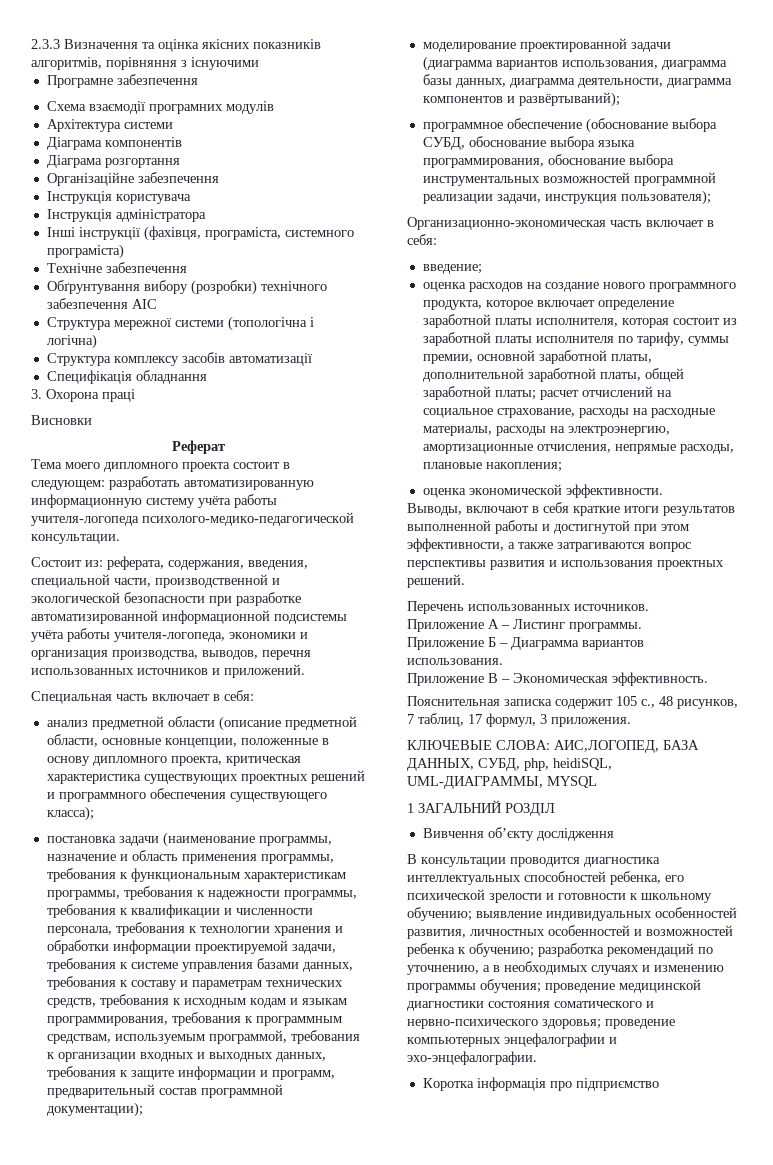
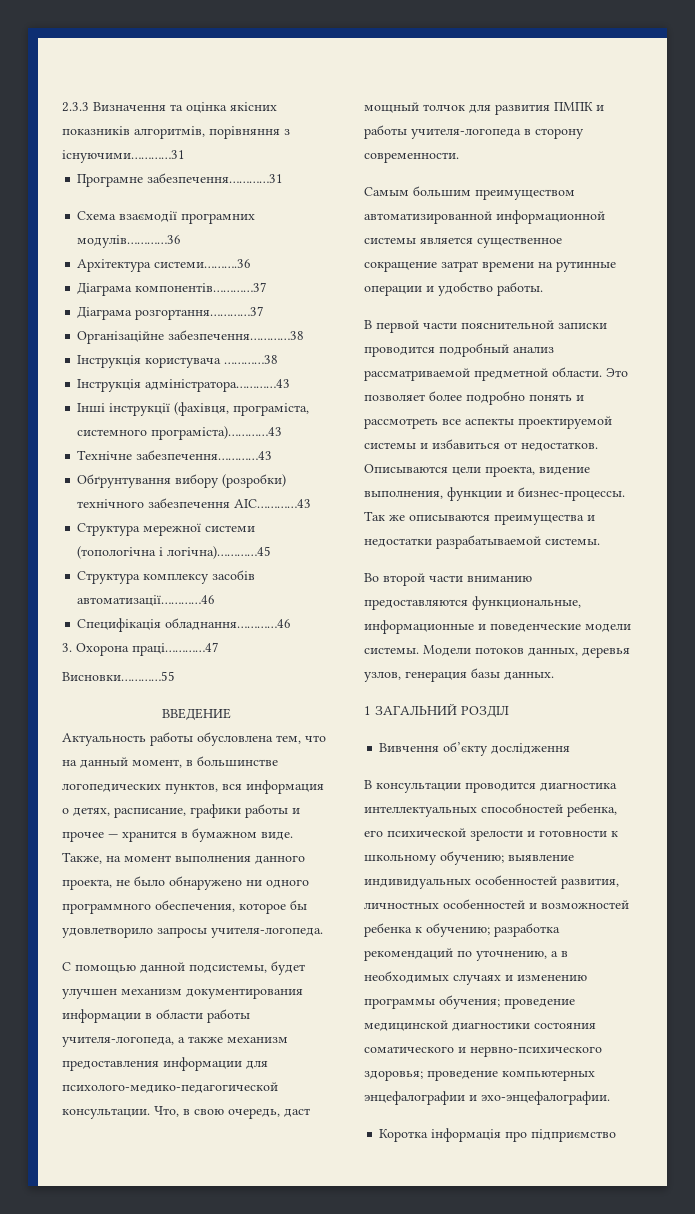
- 2.3.3 Визначення та оцінка якісних показників алгоритмів, порівняння з існуючими
+ 2.3.3 Визначення та оцінка якісних показників алгоритмів, порівняння з існуючими…………31
- Програмне забезпечення
+ Програмне забезпечення…………31
- Схема взаємодії програмних модулів
+ Схема взаємодії програмних модулів…………36
- Архітектура системи
- Діаграма компонентів
- Діаграма розгортання
+ Архітектура системи……….36
+ Діаграма компонентів…………37
+ Діаграма розгортання…………37
- Організаційне забезпечення
+ Організаційне забезпечення…………38
- Інструкція користувача
- Інструкція адміністратора
+ Інструкція користувача …………38
+ Інструкція адміністратора…………43
- Інші інструкції (фахівця, програміста, системного програміста)
+ Інші інструкції (фахівця, програміста, системного програміста)…………43
- Технічне забезпечення
+ Технічне забезпечення…………43
- Обґрунтування вибору (розробки) технічного забезпечення АІС
+ Обґрунтування вибору (розробки) технічного забезпечення АІС…………43
- Структура мережної системи (топологічна і логічна)
+ Структура мережної системи (топологічна і логічна)…………45
- Структура комплексу засобів автоматизації
+ Структура комплексу засобів автоматизації…………46
- Специфікація обладнання
+ Специфікація обладнання…………46
- 3. Охорона праці
- Висновки
- Реферат
- Тема моего дипломного проекта состоит в следующем: разработать автоматизированную информационную систему учёта работы учителя-логопеда психолого-медико-педагогической консультации.
- Состоит из: реферата, содержания, введения, специальной части, производственной и экологической безопасности при разработке автоматизированной информационной подсистемы учёта работы учителя-логопеда, экономики и организация производства, выводов, перечня использованных источников и приложений.
- Специальная часть включает в себя:
- анализ предметной области (описание предметной области, основные концепции, положенные в основу дипломного проекта, критическая характеристика существующих проектных решений и программного обеспечения существующего класса);
- постановка задачи (наименование программы, назначение и область применения программы, требования к функциональным характеристикам программы, требования к надежности программы, требования к квалификации и численности персонала, требования к технологии хранения и обработки информации проектируемой задачи, требования к системе управления базами данных, требования к составу и параметрам технических средств, требования к исходным кодам и языкам программирования, требования к программным средствам, используемым программой, требования к организации входных и выходных данных, требования к защите информации и программ, предварительный состав программной документации);
- моделирование проектированной задачи (диаграмма вариантов использования, диаграмма базы данных, диаграмма деятельности, диаграмма компонентов и развёртываний);
- программное обеспечение (обоснование выбора СУБД, обоснование выбора языка программирования, обоснование выбора инструментальных возможностей программной реализации задачи, инструкция пользователя);
- Организационно-экономическая часть включает в себя:
- введение;
- оценка расходов на создание нового программного продукта, которое включает определение заработной платы исполнителя, которая состоит из заработной платы исполнителя по тарифу, суммы премии, основной заработной платы, дополнительной заработной платы, общей заработной платы; расчет отчислений на социальное страхование, расходы на расходные материалы, расходы на электроэнергию, амортизационные отчисления, непрямые расходы, плановые накопления;
- оценка экономической эффективности.
- Выводы, включают в себя краткие итоги результатов выполненной работы и достигнутой при этом эффективности, а также затрагиваются вопрос перспективы развития и использования проектных решений.
- Перечень использованных источников.
- Приложение А – Листинг программы.
- Приложение Б – Диаграмма вариантов использования.
- Приложение В – Экономическая эффективность.
- Пояснительная записка содержит 105 с., 48 рисунков, 7 таблиц, 17 формул, 3 приложения.
- КЛЮЧЕВЫЕ СЛОВА: АИС,ЛОГОПЕД, БАЗА ДАННЫХ, СУБД, php, heidiSQL, UML-ДИАГРАММЫ, MYSQL
+ 3. Охорона праці…………47
+ Висновки…………55
+ ВВЕДЕНИЕ
+ Актуальность работы обусловлена тем, что на данный момент, в большинстве логопедических пунктов, вся информация о детях, расписание, графики работы и прочее — хранится в бумажном виде. Также, на момент выполнения данного проекта, не было обнаружено ни одного программного обеспечения, которое бы удовлетворило запросы учителя-логопеда.
+ С помощью данной подсистемы, будет улучшен механизм документирования информации в области работы учителя-логопеда, а также механизм предоставления информации для психолого-медико-педагогической консультации. Что, в свою очередь, даст мощный толчок для развития ПМПК и работы учителя-логопеда в сторону современности.
+ Самым большим преимуществом автоматизированной информационной системы является существенное сокращение затрат времени на рутинные операции и удобство работы.
+ В первой части пояснительной записки проводится подробный анализ рассматриваемой предметной области. Это позволяет более подробно понять и рассмотреть все аспекты проектируемой системы и избавиться от недостатков. Описываются цели проекта, видение выполнения, функции и бизнес-процессы. Так же описываются преимущества и недостатки разрабатываемой системы.
+ Во второй части вниманию предоставляются функциональные, информационные и поведенческие модели системы. Модели потоков данных, деревья узлов, генерация базы данных.

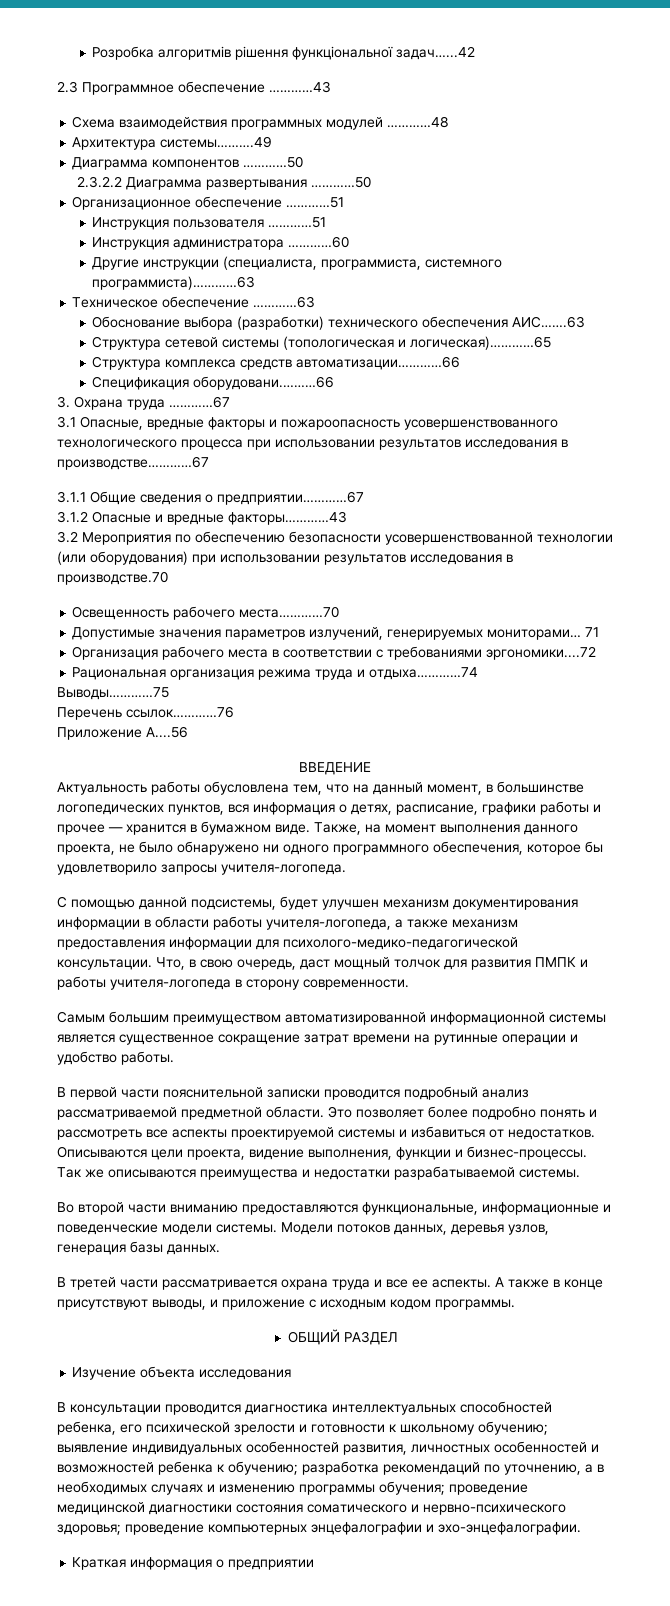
- 2.3.3 Визначення та оцінка якісних показників алгоритмів, порівняння з існуючими…………31
- Програмне забезпечення…………31
- Схема взаємодії програмних модулів…………36
- Архітектура системи……….36
- Діаграма компонентів…………37
- Діаграма розгортання…………37
- Організаційне забезпечення…………38
- Інструкція користувача …………38
- Інструкція адміністратора…………43
- Інші інструкції (фахівця, програміста, системного програміста)…………43
- Технічне забезпечення…………43
- Обґрунтування вибору (розробки) технічного забезпечення АІС…………43
- Структура мережної системи (топологічна і логічна)…………45
- Структура комплексу засобів автоматизації…………46
- Специфікація обладнання…………46
- 3. Охорона праці…………47
- Висновки…………55
+ Розробка алгоритмів рішення функціональної задач…...42
+ 2.3 Программное обеспечение …………43
+ Схема взаимодействия программных модулей …………48
+ Архитектура системы……….49
+ Диаграмма компонентов …………50
+ 2.3.2.2 Диаграмма развертывания …………50
+ Организационное обеспечение …………51
+ Инструкция пользователя …………51
+ Инструкция администратора …………60
+ Другие инструкции (специалиста, программиста, системного программиста)…………63
+ Техническое обеспечение …………63
+ Обоснование выбора (разработки) технического обеспечения АИС…….63
+ Структура сетевой системы (топологическая и логическая)…………65
+ Структура комплекса средств автоматизации…………66
+ Спецификация оборудовани.………66
+ 3. Охрана труда …………67
+ 3.1 Опасные, вредные факторы и пожароопасность усовершенствованного технологического процесса при использовании результатов исследования в производстве…………67
+ 3.1.1 Общие сведения о предприятии…………67
+ 3.1.2 Опасные и вредные факторы…………43
+ 3.2 Мероприятия по обеспечению безопасности усовершенствованной технологии (или оборудования) при использовании результатов исследования в производстве.70
+ Освещенность рабочего места…………70
+ Допустимые значения параметров излучений, генерируемых мониторами… 71
+ Организация рабочего места в соответствии с требованиями эргономики....72
+ Рациональная организация режима труда и отдыха…………74
+ Выводы…………75
+ Перечень ссылок…………76
+ Приложение А....56
- 1 ЗАГАЛЬНИЙ РОЗДІЛ
- Вивчення об’єкту дослідження
+ В третей части рассматривается охрана труда и все ее аспекты. А также в конце присутствуют выводы, и приложение с исходным кодом программы.
+ ОБЩИЙ РАЗДЕЛ
+ Изучение объекта исследования
- Коротка інформація про підприємство
+ Краткая информация о предприятии

